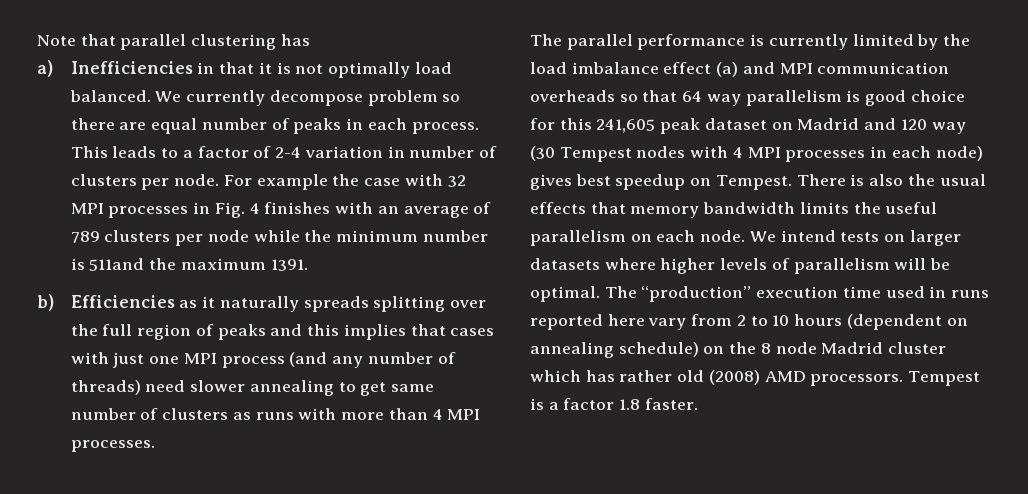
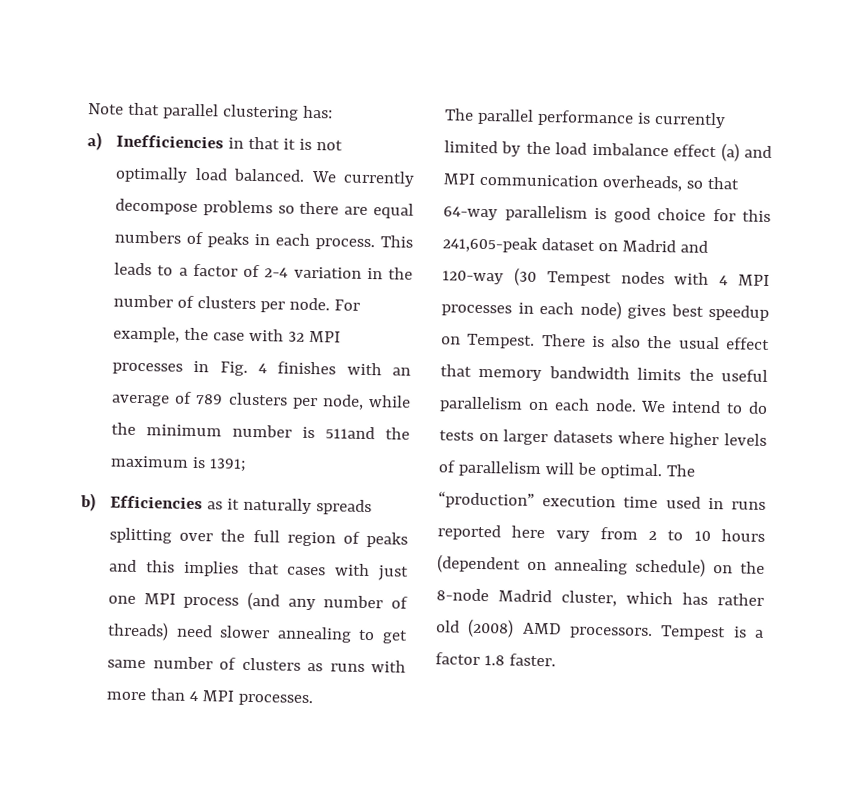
- Note that parallel clustering has
+ Note that parallel clustering has:
- We currently decompose problem so there are equal number of peaks in each process.
+ We currently decompose problems so there are equal numbers of peaks in each process.
- This leads to a factor of 2-4 variation in number of clusters per node.
+ This leads to a factor of 2-4 variation in the number of clusters per node.
- For example the case with 32 MPI processes in Fig. 4 finishes with an average of 789 clusters per node while the minimum number is 511and the maximum 1391.
+ For example, the case with 32 MPI processes in Fig. 4 finishes with an average of 789 clusters per node, while the minimum number is 511and the maximum is 1391;
- The parallel performance is currently limited by the load imbalance effect (a) and MPI communication overheads so that 64 way parallelism is good choice for this 241,605 peak dataset on Madrid and 120 way (30 Tempest nodes with 4 MPI processes in each node) gives best speedup on Tempest.
+ The parallel performance is currently limited by the load imbalance effect (a) and MPI communication overheads, so that 64-way parallelism is good choice for this 241,605-peak dataset on Madrid and 120-way (30 Tempest nodes with 4 MPI processes in each node) gives best speedup on Tempest.
- There is also the usual effects that memory bandwidth limits the useful parallelism on each node.
+ There is also the usual effect that memory bandwidth limits the useful parallelism on each node.
- We intend tests on larger datasets where higher levels of parallelism will be optimal.
+ We intend to do tests on larger datasets where higher levels of parallelism will be optimal.
- The “production” execution time used in runs reported here vary from 2 to 10 hours (dependent on annealing schedule) on the 8 node Madrid cluster which has rather old (2008) AMD processors.
+ The “production” execution time used in runs reported here vary from 2 to 10 hours (dependent on annealing schedule) on the 8-node Madrid cluster, which has rather old (2008) AMD processors.

